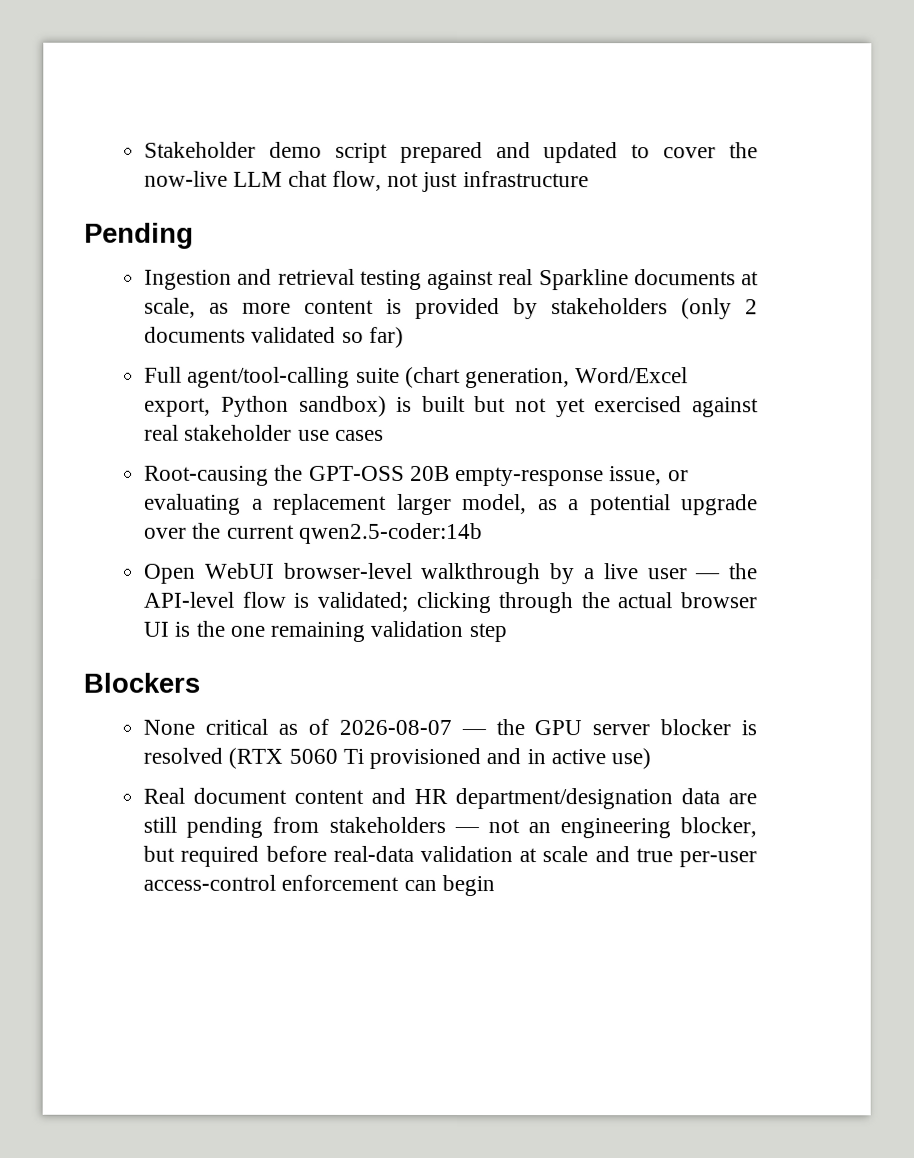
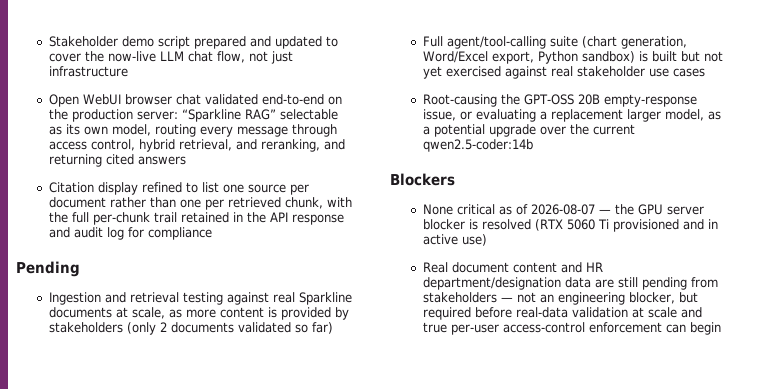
+ Open WebUI browser chat validated end-to-end on the production server: “Sparkline RAG” selectable as its own model, routing every message through access control, hybrid retrieval, and reranking, and returning cited answers
+ Citation display refined to list one source per document rather than one per retrieved chunk, with the full per-chunk trail retained in the API response and audit log for compliance
- Open WebUI browser-level walkthrough by a live user — the API-level flow is validated; clicking through the actual browser UI is the one remaining validation step

